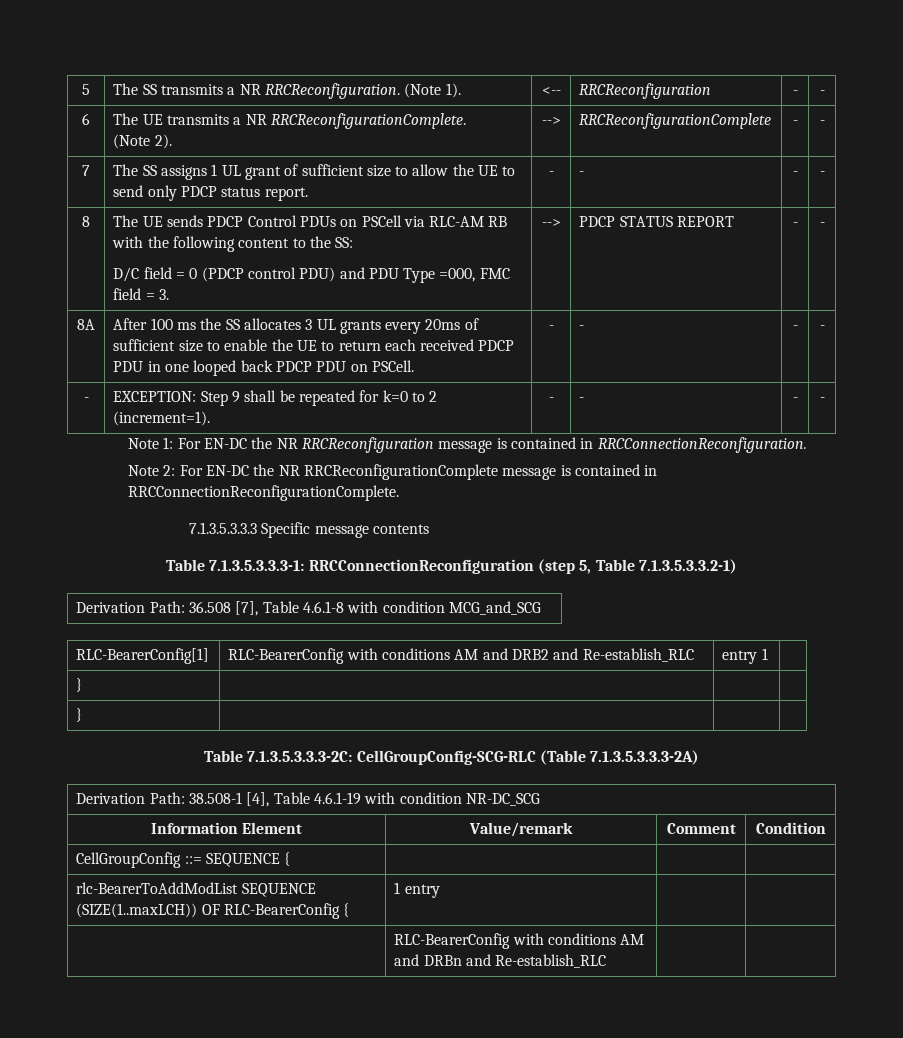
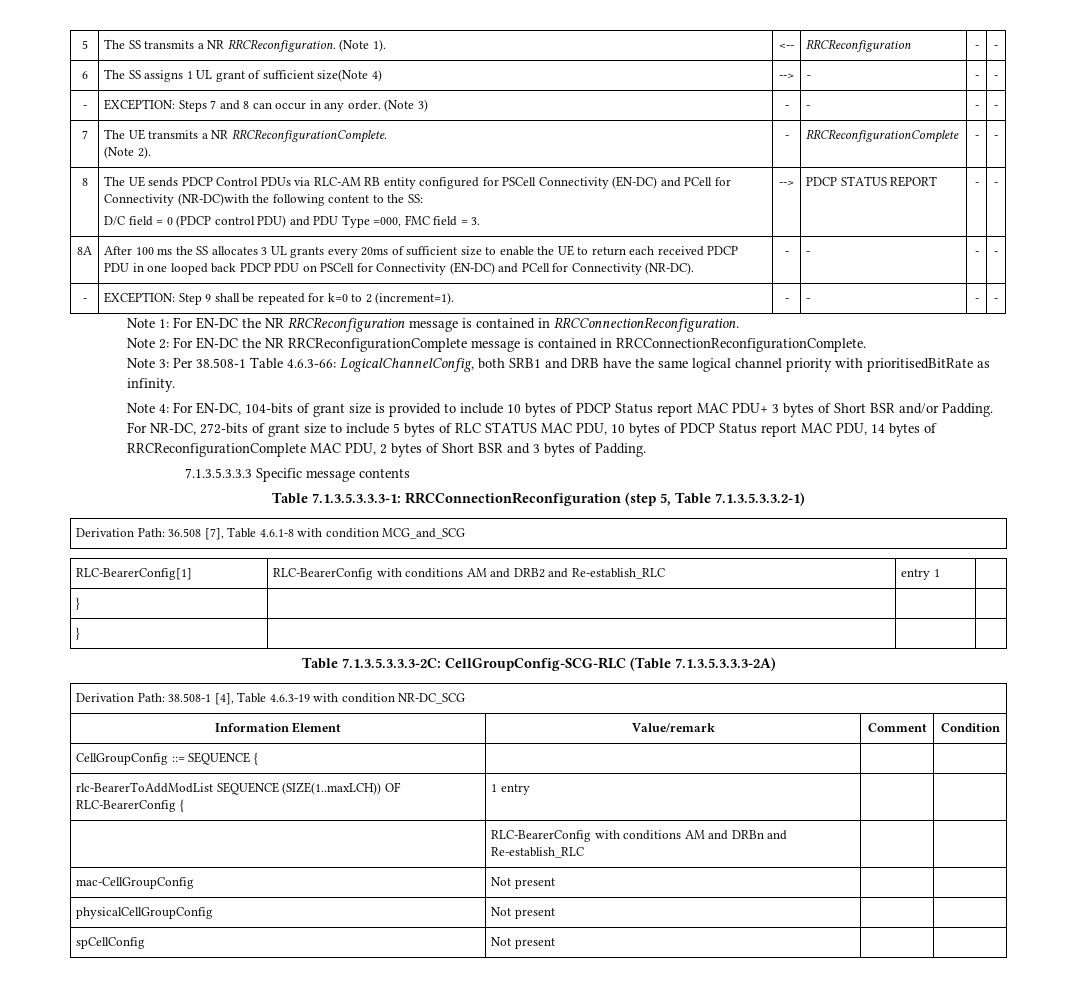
- 6 | The UE transmits a NR RRCReconfigurationComplete.
- (Note 2). | --> | RRCReconfigurationComplete | - | -
+ 6 | The SS assigns 1 UL grant of sufficient size(Note 4) | --> | - | - | -
+ - | EXCEPTION: Steps 7 and 8 can occur in any order. (Note 3) | - | - | - | -
+ 7 | The UE transmits a NR RRCReconfigurationComplete.
+ (Note 2). | - | RRCReconfigurationComplete | - | -
- 7 | The SS assigns 1 UL grant of sufficient size to allow the UE to send only PDCP status report. | - | - | - | -
- The UE sends PDCP Control PDUs on PSCell via RLC-AM RB with the following content to the SS:
+ The UE sends PDCP Control PDUs via RLC-AM RB entity configured for PSCell Connectivity (EN-DC) and PCell for Connectivity (NR-DC)with the following content to the SS:
- After 100 ms the SS allocates 3 UL grants every 20ms of sufficient size to enable the UE to return each received PDCP PDU in one looped back PDCP PDU on PSCell.
+ After 100 ms the SS allocates 3 UL grants every 20ms of sufficient size to enable the UE to return each received PDCP PDU in one looped back PDCP PDU on PSCell for Connectivity (EN-DC) and PCell for Connectivity (NR-DC).
+ Note 3: Per 38.508-1 Table 4.6.3-66: LogicalChannelConfig, both SRB1 and DRB have the same logical channel priority with prioritisedBitRate as infinity.
+ Note 4: For EN-DC, 104-bits of grant size is provided to include 10 bytes of PDCP Status report MAC PDU+ 3 bytes of Short BSR and/or Padding. For NR-DC, 272-bits of grant size to include 5 bytes of RLC STATUS MAC PDU, 10 bytes of PDCP Status report MAC PDU, 14 bytes of RRCReconfigurationComplete MAC PDU, 2 bytes of Short BSR and 3 bytes of Padding.
- Derivation Path: 38.508-1 [4], Table 4.6.1-19 with condition NR-DC_SCG
+ Derivation Path: 38.508-1 [4], Table 4.6.3-19 with condition NR-DC_SCG
+ mac-CellGroupConfig | Not present | |
+ physicalCellGroupConfig | Not present | |
+ spCellConfig | Not present | |

